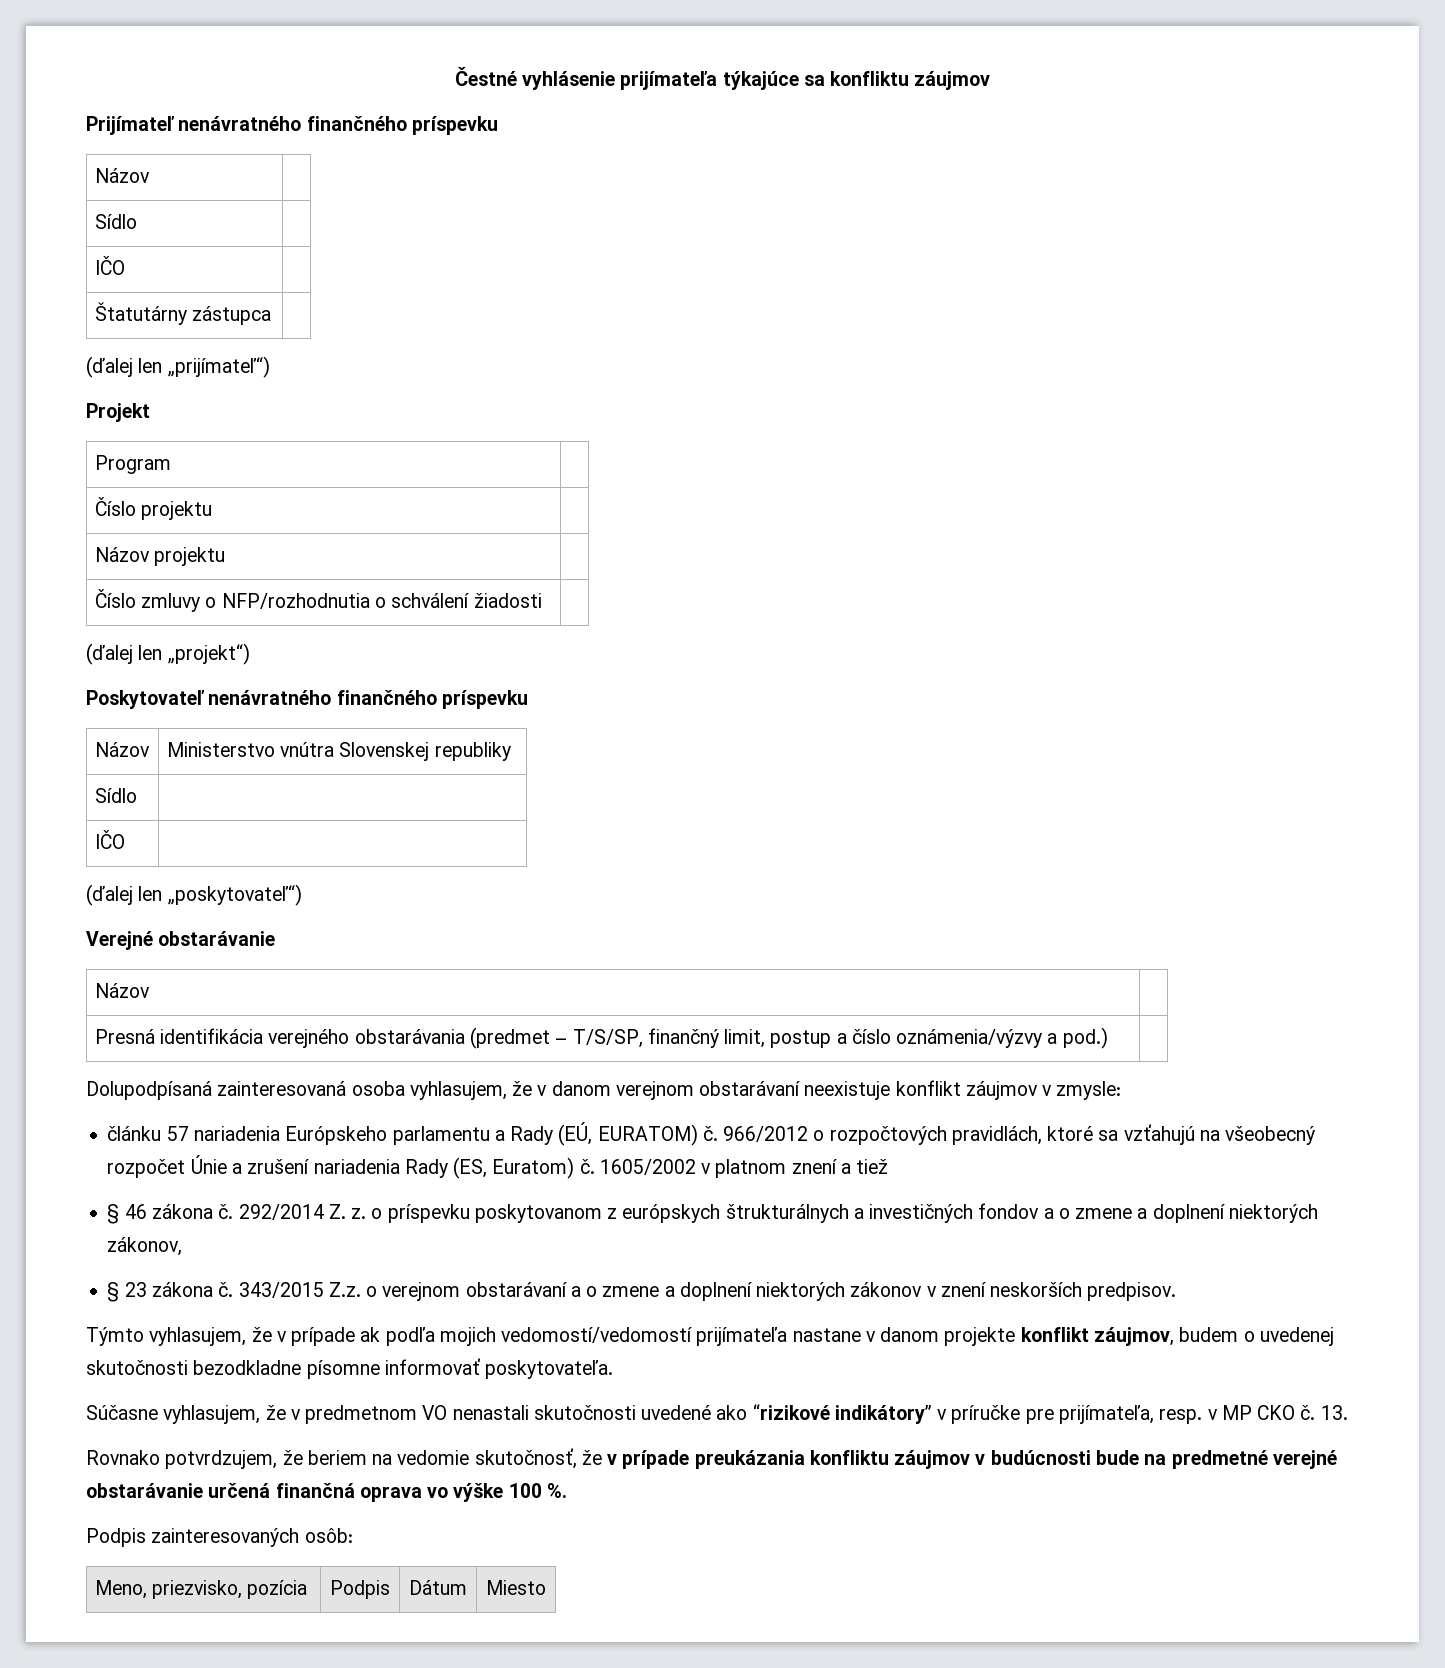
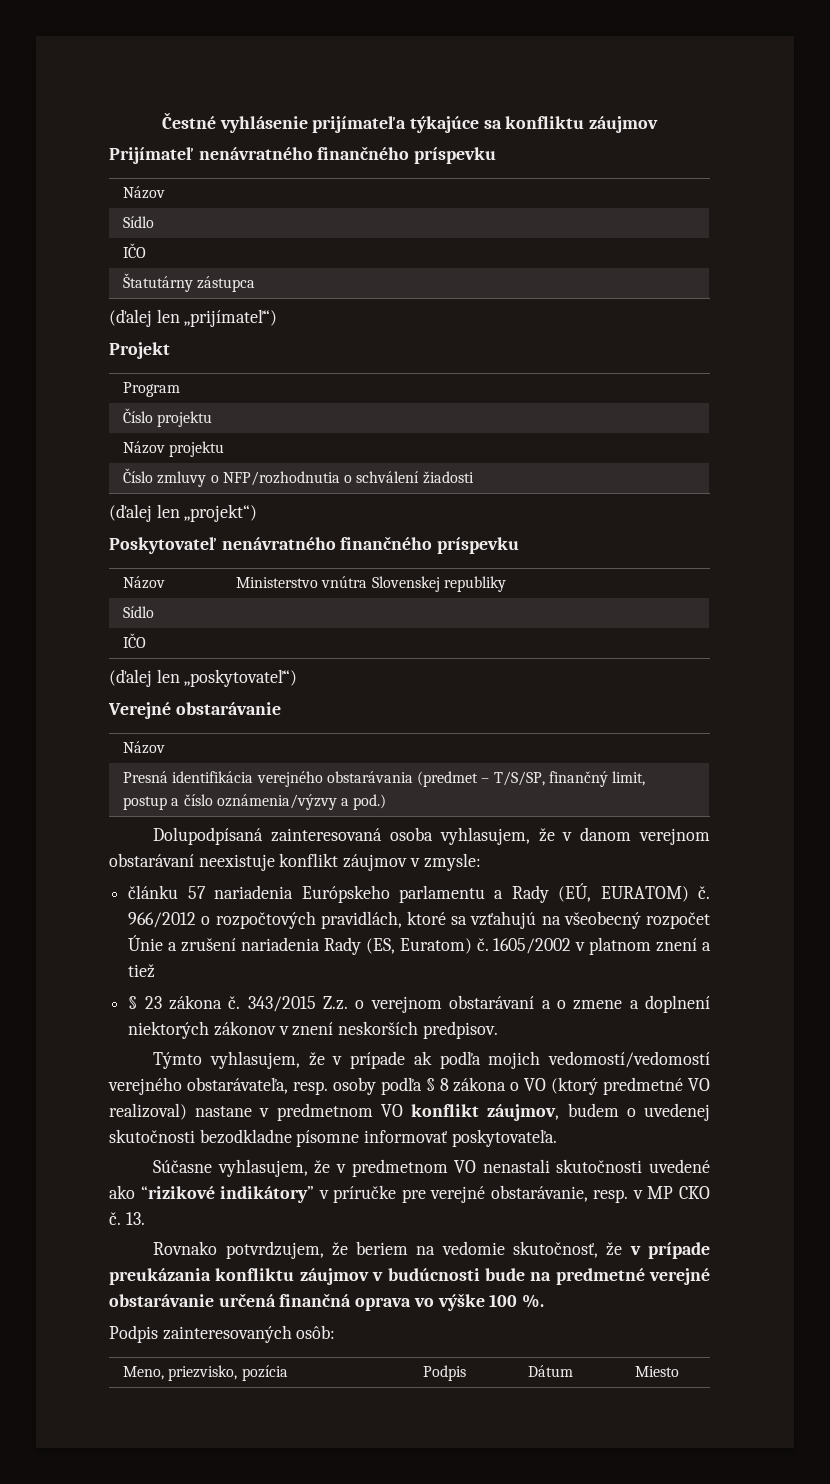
- § 46 zákona č. 292/2014 Z. z. o príspevku poskytovanom z európskych štrukturálnych a investičných fondov a o zmene a doplnení niektorých zákonov,
- Týmto vyhlasujem, že v prípade ak podľa mojich vedomostí/vedomostí prijímateľa nastane v danom projekte konflikt záujmov, budem o uvedenej skutočnosti bezodkladne písomne informovať poskytovateľa.
+ Týmto vyhlasujem, že v prípade ak podľa mojich vedomostí/vedomostí verejného obstarávateľa, resp. osoby podľa § 8 zákona o VO (ktorý predmetné VO realizoval) nastane v predmetnom VO konflikt záujmov, budem o uvedenej skutočnosti bezodkladne písomne informovať poskytovateľa.
- Súčasne vyhlasujem, že v predmetnom VO nenastali skutočnosti uvedené ako “rizikové indikátory” v príručke pre prijímateľa, resp. v MP CKO č.
+ Súčasne vyhlasujem, že v predmetnom VO nenastali skutočnosti uvedené ako “rizikové indikátory” v príručke pre verejné obstarávanie, resp. v MP CKO č.

